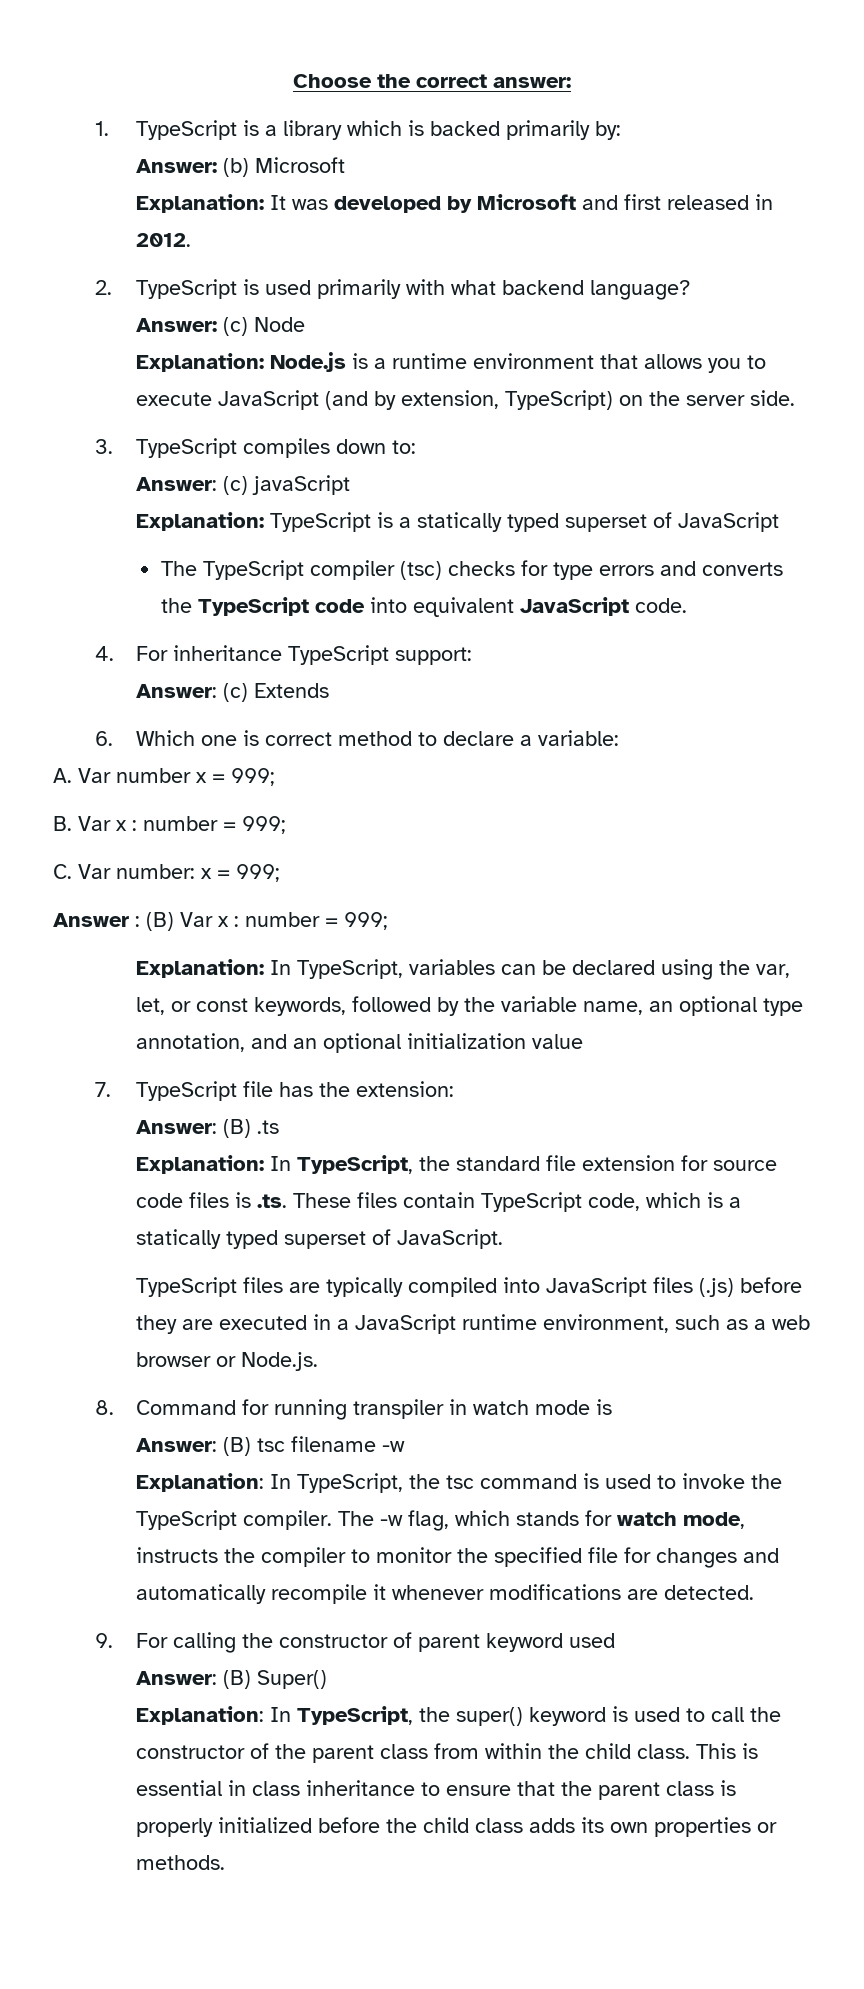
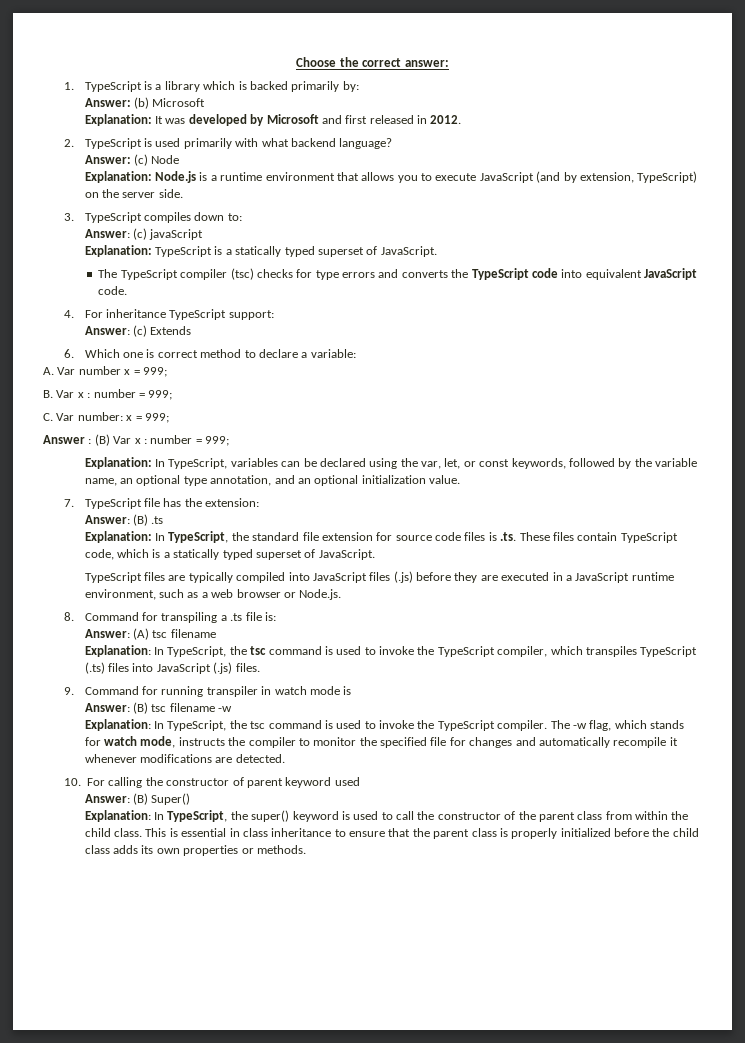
- Explanation: TypeScript is a statically typed superset of JavaScript
+ Explanation: TypeScript is a statically typed superset of JavaScript.
- Explanation: In TypeScript, variables can be declared using the var, let, or const keywords, followed by the variable name, an optional type annotation, and an optional initialization value
+ Explanation: In TypeScript, variables can be declared using the var, let, or const keywords, followed by the variable name, an optional type annotation, and an optional initialization value.
- 8. Command for running transpiler in watch mode is
+ 8. Command for transpiling a .ts file is:
+ Answer: (A) tsc filename
+ Explanation: In TypeScript, the tsc command is used to invoke the TypeScript compiler, which transpiles TypeScript (.ts) files into JavaScript (.js) files.
+ 9. Command for running transpiler in watch mode is
- 9. For calling the constructor of parent keyword used
+ 10. For calling the constructor of parent keyword used

